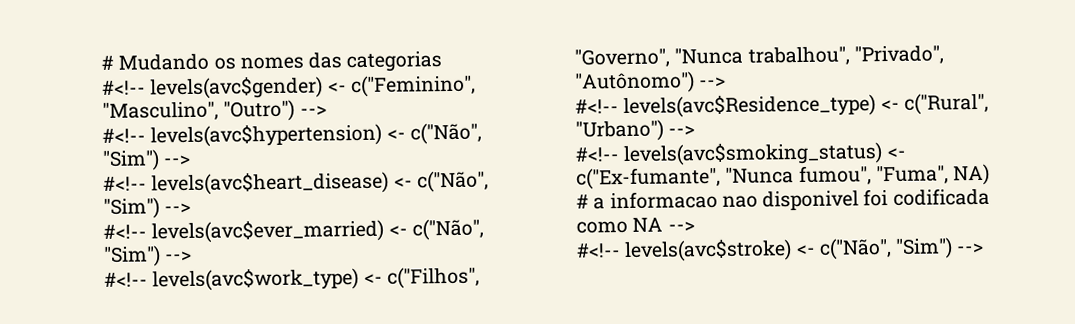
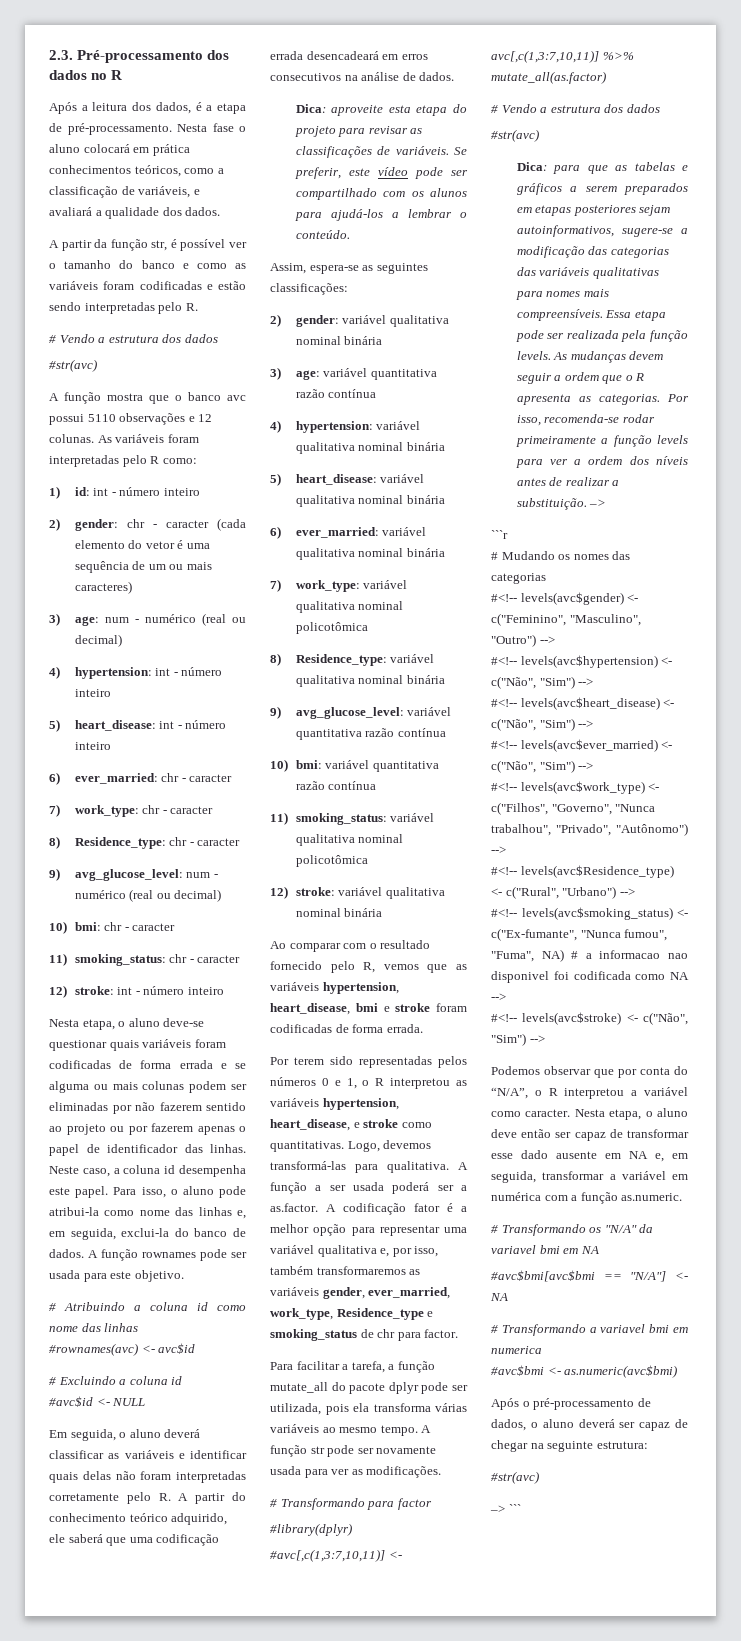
+ 2.3. Pré-processamento dos dados no R
+ Após a leitura dos dados, é a etapa de pré-processamento. Nesta fase o aluno colocará em prática conhecimentos teóricos, como a classificação de variáveis, e avaliará a qualidade dos dados.
+ A partir da função str, é possível ver o tamanho do banco e como as variáveis foram codificadas e estão sendo interpretadas pelo R.
+ # Vendo a estrutura dos dados
+ #str(avc)
+ A função mostra que o banco avc possui 5110 observações e 12 colunas. As variáveis foram interpretadas pelo R como:
+ 1) id: int - número inteiro
+ 2) gender: chr - caracter (cada elemento do vetor é uma sequência de um ou mais caracteres)
+ 3) age: num - numérico (real ou decimal)
+ 4) hypertension: int - número inteiro
+ 5) heart_disease: int - número inteiro
+ 6) ever_married: chr - caracter
+ 7) work_type: chr - caracter
+ 8) Residence_type: chr - caracter
+ 9) avg_glucose_level: num - numérico (real ou decimal)
+ 10) bmi: chr - caracter
+ 11) smoking_status: chr - caracter
+ 12) stroke: int - número inteiro
+ Nesta etapa, o aluno deve-se questionar quais variáveis foram codificadas de forma errada e se alguma ou mais colunas podem ser eliminadas por não fazerem sentido ao projeto ou por fazerem apenas o papel de identificador das linhas. Neste caso, a coluna id desempenha este papel. Para isso, o aluno pode atribui-la como nome das linhas e, em seguida, exclui-la do banco de dados. A função rownames pode ser usada para este objetivo.
+ # Atribuindo a coluna id como nome das linhas
+ #rownames(avc) <- avc$id
+ # Excluindo a coluna id
+ #avc$id <- NULL
+ Em seguida, o aluno deverá classificar as variáveis e identificar quais delas não foram interpretadas corretamente pelo R. A partir do conhecimento teórico adquirido, ele saberá que uma codificação errada desencadeará em erros consecutivos na análise de dados.
+ Dica: aproveite esta etapa do projeto para revisar as classificações de variáveis. Se preferir, este vídeo pode ser compartilhado com os alunos para ajudá-los a lembrar o conteúdo.
+ Assim, espera-se as seguintes classificações:
+ 2) gender: variável qualitativa nominal binária
+ 3) age: variável quantitativa razão contínua
+ 4) hypertension: variável qualitativa nominal binária
+ 5) heart_disease: variável qualitativa nominal binária
+ 6) ever_married: variável qualitativa nominal binária
+ 7) work_type: variável qualitativa nominal policotômica
+ 8) Residence_type: variável qualitativa nominal binária
+ 9) avg_glucose_level: variável quantitativa razão contínua
+ 10) bmi: variável quantitativa razão contínua
+ 11) smoking_status: variável qualitativa nominal policotômica
+ 12) stroke: variável qualitativa nominal binária
+ Ao comparar com o resultado fornecido pelo R, vemos que as variáveis hypertension, heart_disease, bmi e stroke foram codificadas de forma errada.
+ Por terem sido representadas pelos números 0 e 1, o R interpretou as variáveis hypertension, heart_disease, e stroke como quantitativas. Logo, devemos transformá-las para qualitativa. A função a ser usada poderá ser a as.factor. A codificação fator é a melhor opção para representar uma variável qualitativa e, por isso, também transformaremos as variáveis gender, ever_married, work_type, Residence_type e smoking_status de chr para factor.
+ Para facilitar a tarefa, a função mutate_all do pacote dplyr pode ser utilizada, pois ela transforma várias variáveis ao mesmo tempo. A função str pode ser novamente usada para ver as modificações.
+ # Transformando para factor
+ #library(dplyr)
+ #avc[,c(1,3:7,10,11)] <- avc[,c(1,3:7,10,11)] %>% mutate_all(as.factor)
+ # Vendo a estrutura dos dados
+ #str(avc)
+ Dica: para que as tabelas e gráficos a serem preparados em etapas posteriores sejam autoinformativos, sugere-se a modificação das categorias das variáveis qualitativas para nomes mais compreensíveis. Essa etapa pode ser realizada pela função levels. As mudanças devem seguir a ordem que o R apresenta as categorias. Por isso, recomenda-se rodar primeiramente a função levels para ver a ordem dos níveis antes de realizar a substituição. –>
+ ```r
+ Podemos observar que por conta do “N/A”, o R interpretou a variável como caracter. Nesta etapa, o aluno deve então ser capaz de transformar esse dado ausente em NA e, em seguida, transformar a variável em numérica com a função as.numeric.
+ # Transformando os "N/A" da variavel bmi em NA
+ #avc$bmi[avc$bmi == "N/A"] <- NA
+ # Transformando a variavel bmi em numerica
+ #avc$bmi <- as.numeric(avc$bmi)
+ Após o pré-processamento de dados, o aluno deverá ser capaz de chegar na seguinte estrutura:
+ #str(avc)
+ –> ```

